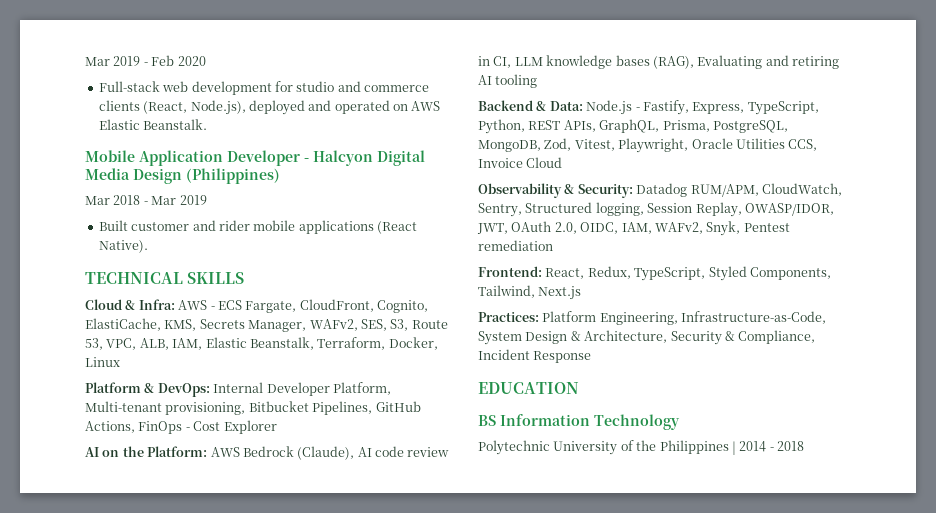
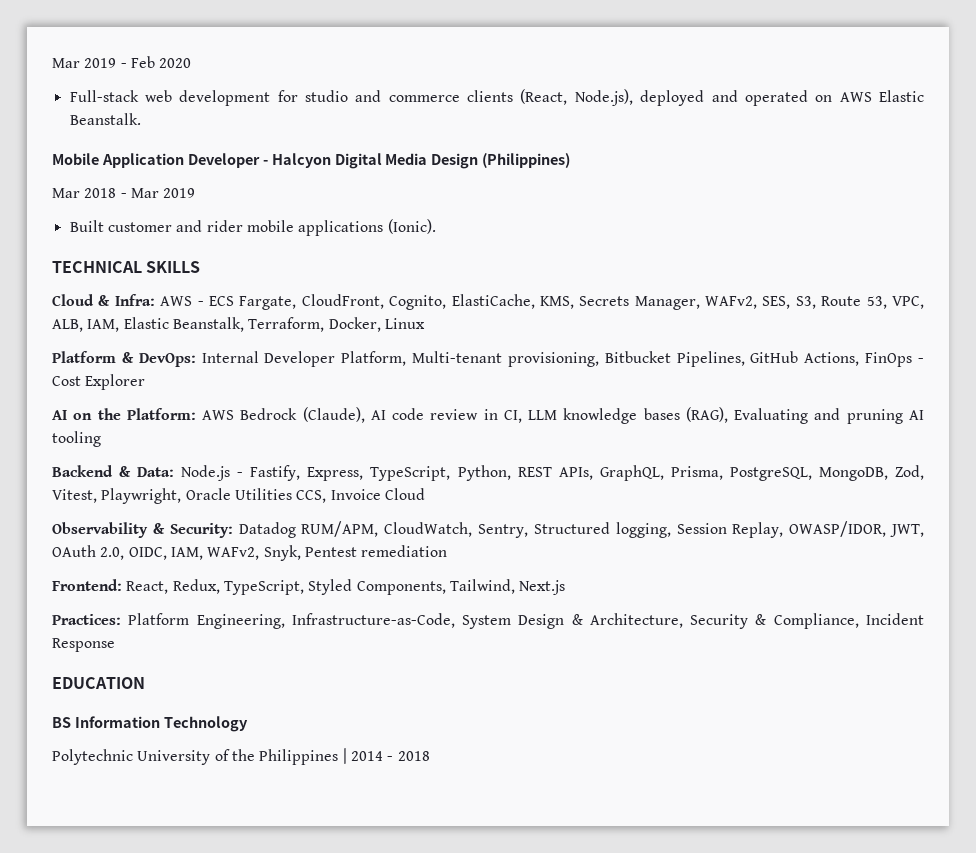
- Built customer and rider mobile applications (React Native).
+ Built customer and rider mobile applications (Ionic).
- AI on the Platform: AWS Bedrock (Claude), AI code review in CI, LLM knowledge bases (RAG), Evaluating and retiring AI tooling
+ AI on the Platform: AWS Bedrock (Claude), AI code review in CI, LLM knowledge bases (RAG), Evaluating and pruning AI tooling

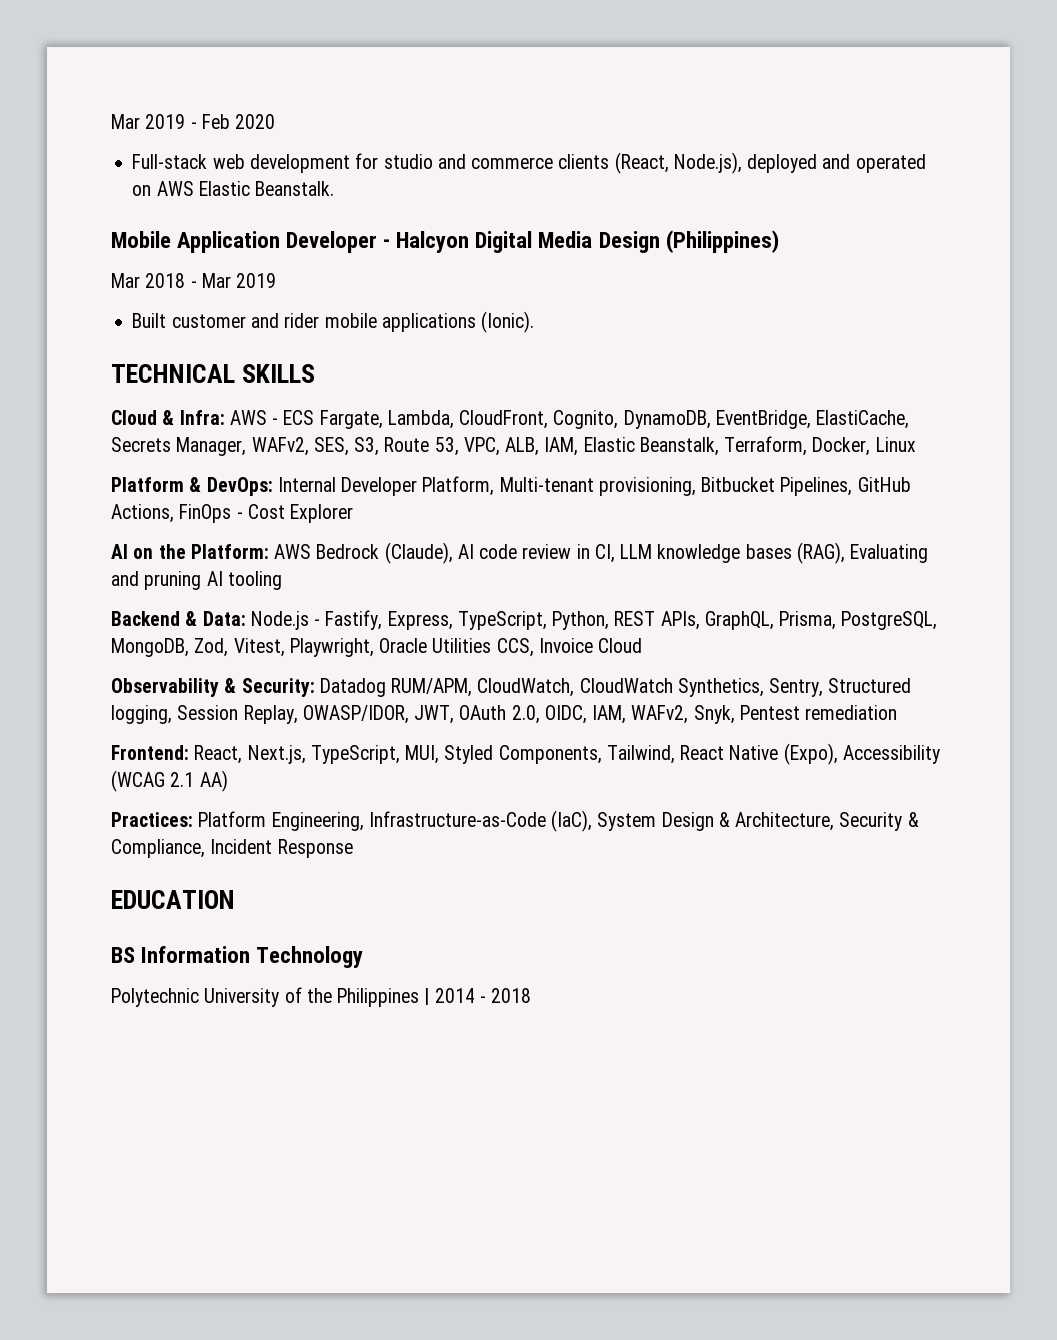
- Cloud & Infra: AWS - ECS Fargate, CloudFront, Cognito, ElastiCache, KMS, Secrets Manager, WAFv2, SES, S3, Route 53, VPC, ALB, IAM, Elastic Beanstalk, Terraform, Docker, Linux
+ Cloud & Infra: AWS - ECS Fargate, Lambda, CloudFront, Cognito, DynamoDB, EventBridge, ElastiCache, Secrets Manager, WAFv2, SES, S3, Route 53, VPC, ALB, IAM, Elastic Beanstalk, Terraform, Docker, Linux
- Observability & Security: Datadog RUM/APM, CloudWatch, Sentry, Structured logging, Session Replay, OWASP/IDOR, JWT, OAuth 2.0, OIDC, IAM, WAFv2, Snyk, Pentest remediation
+ Observability & Security: Datadog RUM/APM, CloudWatch, CloudWatch Synthetics, Sentry, Structured logging, Session Replay, OWASP/IDOR, JWT, OAuth 2.0, OIDC, IAM, WAFv2, Snyk, Pentest remediation
- Frontend: React, Redux, TypeScript, Styled Components, Tailwind, Next.js
+ Frontend: React, Next.js, TypeScript, MUI, Styled Components, Tailwind, React Native (Expo), Accessibility (WCAG 2.1 AA)
- Practices: Platform Engineering, Infrastructure-as-Code, System Design & Architecture, Security & Compliance, Incident Response
+ Practices: Platform Engineering, Infrastructure-as-Code (IaC), System Design & Architecture, Security & Compliance, Incident Response

